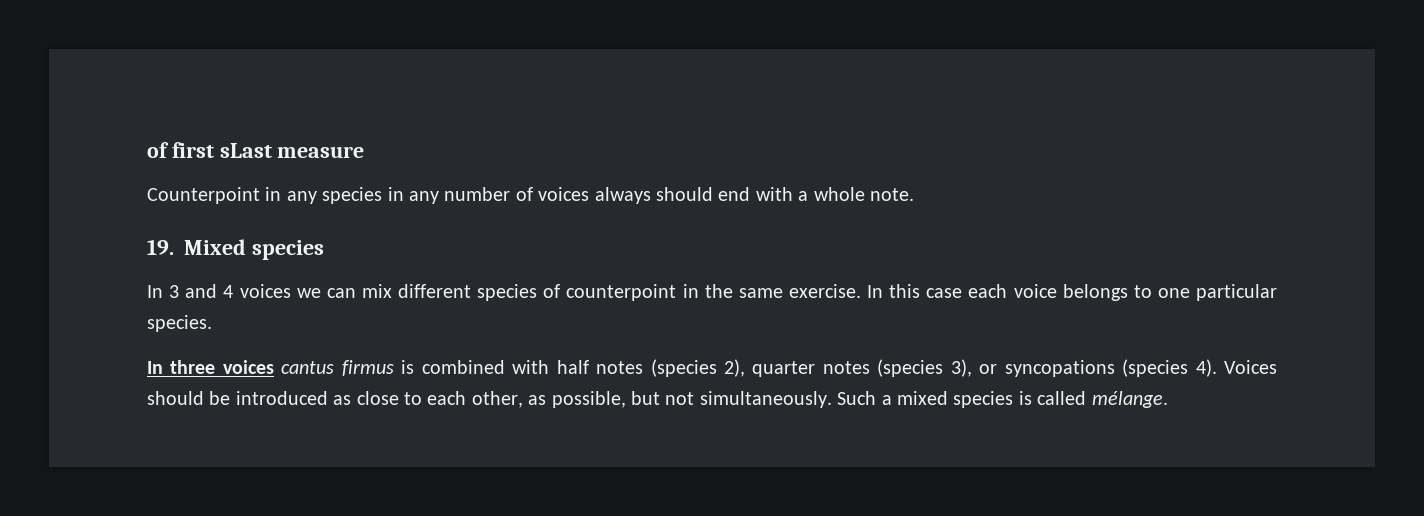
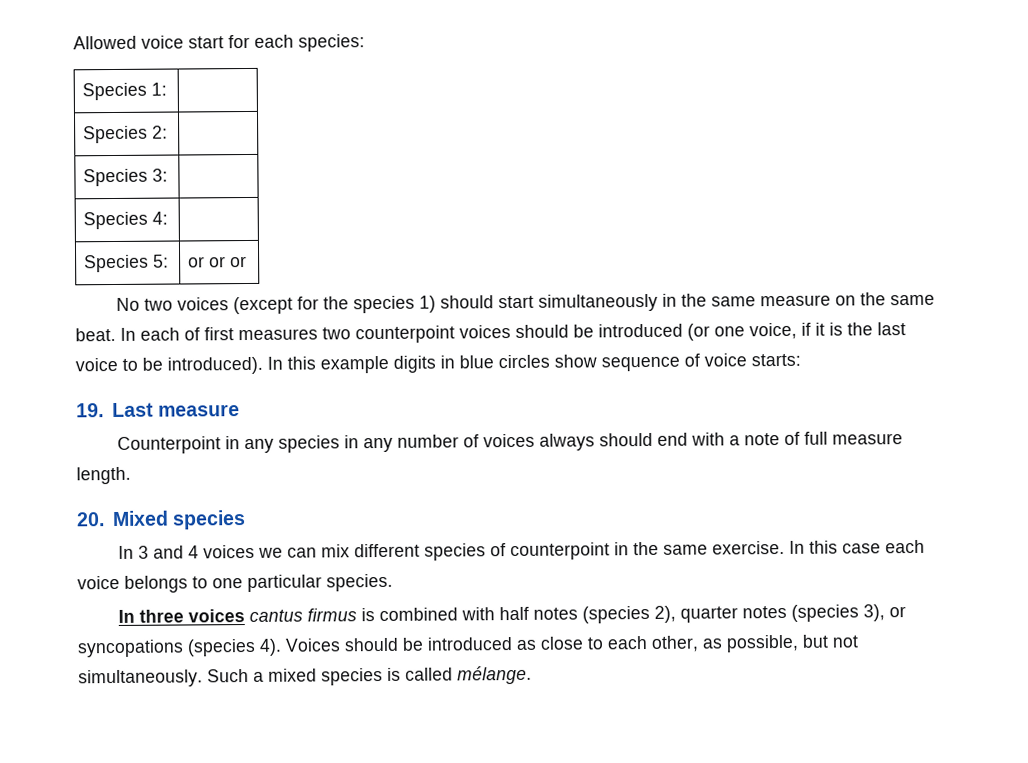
- of first sLast measure
+ Allowed voice start for each species:
+ Species 1: |
+ Species 2: |
+ Species 3: |
+ Species 4: |
+ Species 5: | or or or
+ No two voices (except for the species 1) should start simultaneously in the same measure on the same beat. In each of first measures two counterpoint voices should be introduced (or one voice, if it is the last voice to be introduced). In this example digits in blue circles show sequence of voice starts:
+ 19. Last measure
- Counterpoint in any species in any number of voices always should end with a whole note.
- 19. Mixed species
+ Counterpoint in any species in any number of voices always should end with a note of full measure length.
+ 20. Mixed species

